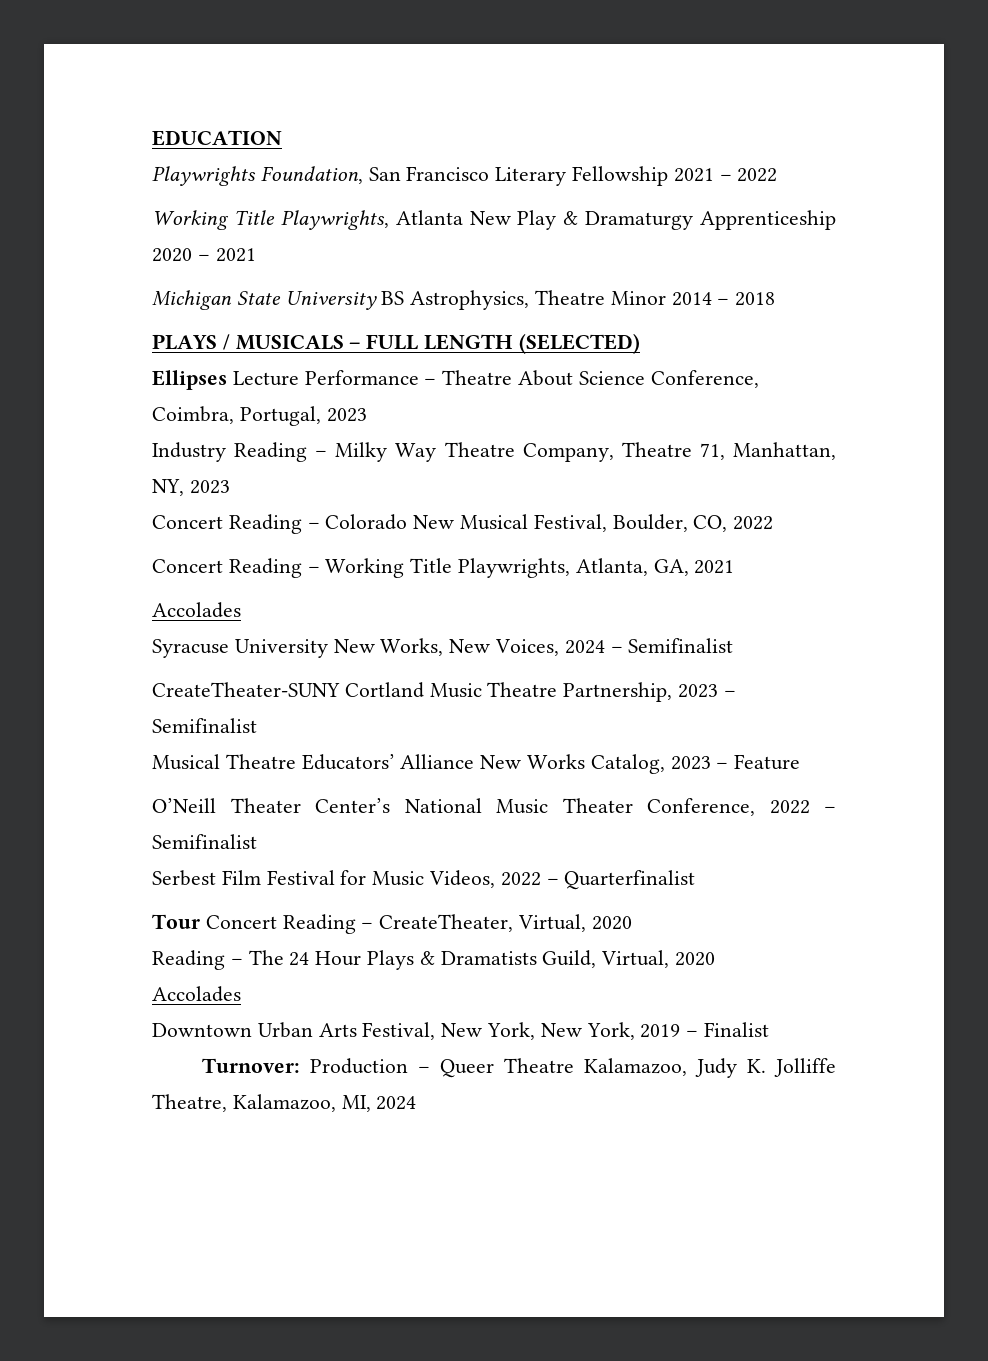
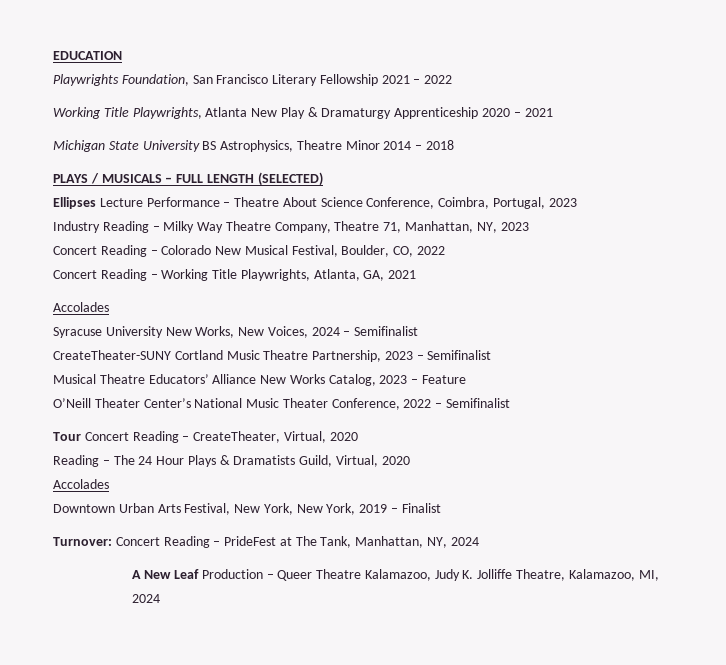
- Serbest Film Festival for Music Videos, 2022 – Quarterfinalist
- Turnover: Production – Queer Theatre Kalamazoo, Judy K. Jolliffe Theatre, Kalamazoo, MI, 2024
+ Turnover: Concert Reading – PrideFest at The Tank, Manhattan, NY, 2024
+ A New Leaf Production – Queer Theatre Kalamazoo, Judy K. Jolliffe Theatre, Kalamazoo, MI, 2024

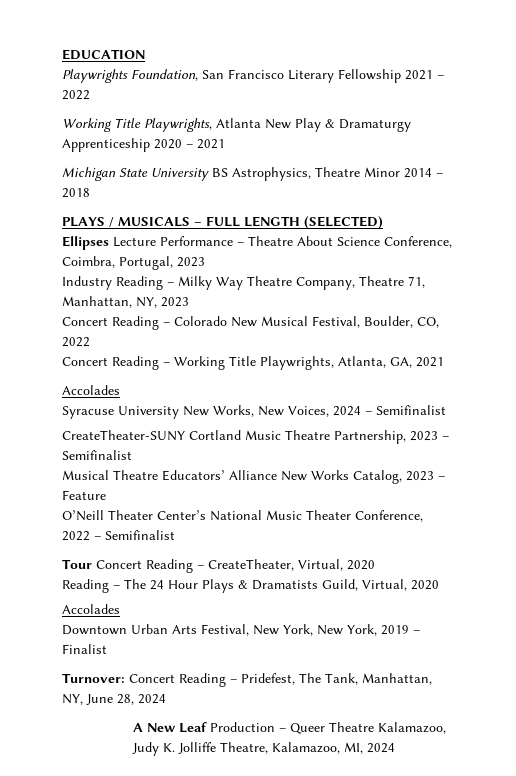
- Turnover: Concert Reading – PrideFest at The Tank, Manhattan, NY, 2024
+ Turnover: Concert Reading – Pridefest, The Tank, Manhattan, NY, June 28, 2024

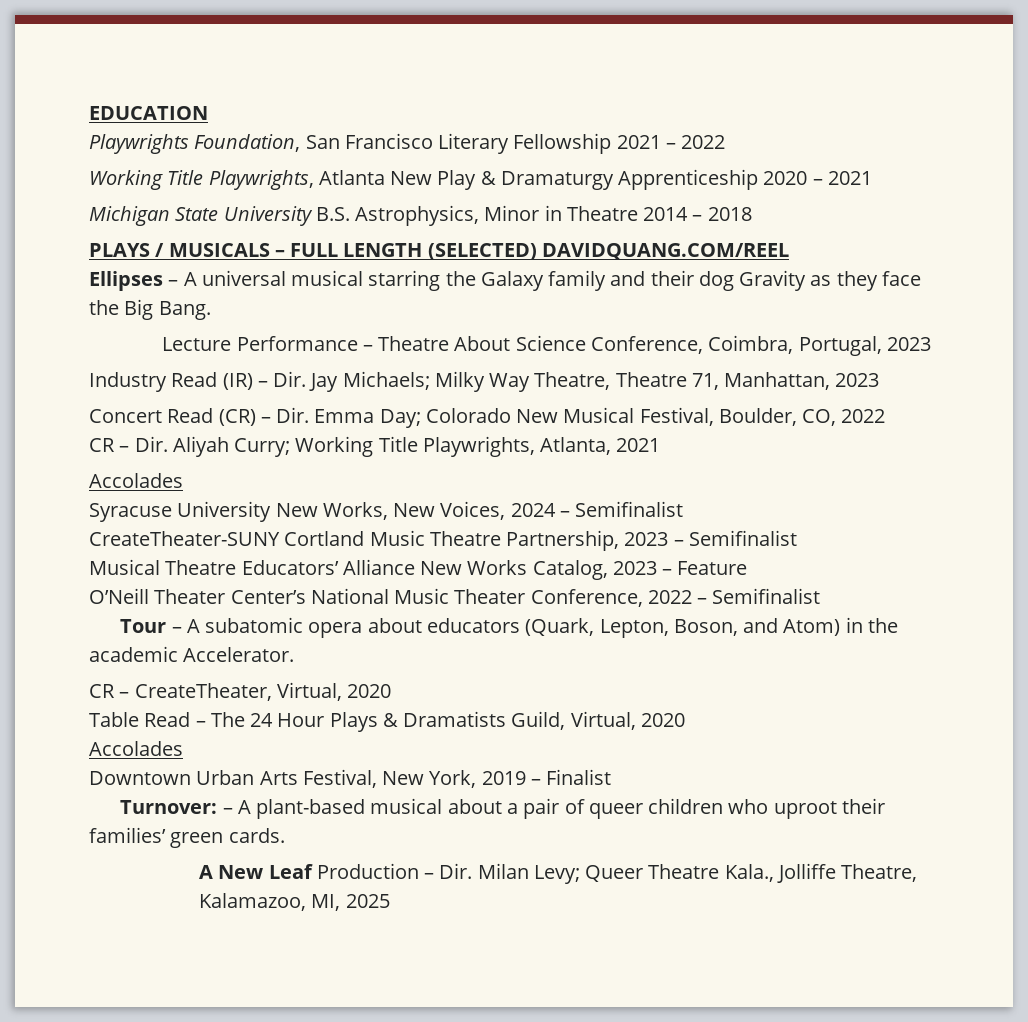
- Michigan State University BS Astrophysics, Theatre Minor 2014 – 2018
+ Michigan State University B.S. Astrophysics, Minor in Theatre 2014 – 2018
- PLAYS / MUSICALS – FULL LENGTH (SELECTED)
+ PLAYS / MUSICALS – FULL LENGTH (SELECTED) DAVIDQUANG.COM/REEL
- Ellipses Lecture Performance – Theatre About Science Conference, Coimbra, Portugal, 2023
+ Ellipses – A universal musical starring the Galaxy family and their dog Gravity as they face the Big Bang.
+ Lecture Performance – Theatre About Science Conference, Coimbra, Portugal, 2023
- Industry Reading – Milky Way Theatre Company, Theatre 71, Manhattan, NY, 2023
+ Industry Read (IR) – Dir. Jay Michaels; Milky Way Theatre, Theatre 71, Manhattan, 2023
- Concert Reading – Colorado New Musical Festival, Boulder, CO, 2022
+ Concert Read (CR) – Dir. Emma Day; Colorado New Musical Festival, Boulder, CO, 2022
- Concert Reading – Working Title Playwrights, Atlanta, GA, 2021
+ CR – Dir. Aliyah Curry; Working Title Playwrights, Atlanta, 2021
- Tour Concert Reading – CreateTheater, Virtual, 2020
+ Tour – A subatomic opera about educators (Quark, Lepton, Boson, and Atom) in the academic Accelerator.
+ CR – CreateTheater, Virtual, 2020
- Reading – The 24 Hour Plays & Dramatists Guild, Virtual, 2020
+ Table Read – The 24 Hour Plays & Dramatists Guild, Virtual, 2020
- Downtown Urban Arts Festival, New York, New York, 2019 – Finalist
+ Downtown Urban Arts Festival, New York, 2019 – Finalist
- Turnover: Concert Reading – Pridefest, The Tank, Manhattan, NY, June 28, 2024
+ Turnover: – A plant-based musical about a pair of queer children who uproot their families’ green cards.
- A New Leaf Production – Queer Theatre Kalamazoo, Judy K. Jolliffe Theatre, Kalamazoo, MI, 2024
+ A New Leaf Production – Dir. Milan Levy; Queer Theatre Kala., Jolliffe Theatre, Kalamazoo, MI, 2025

